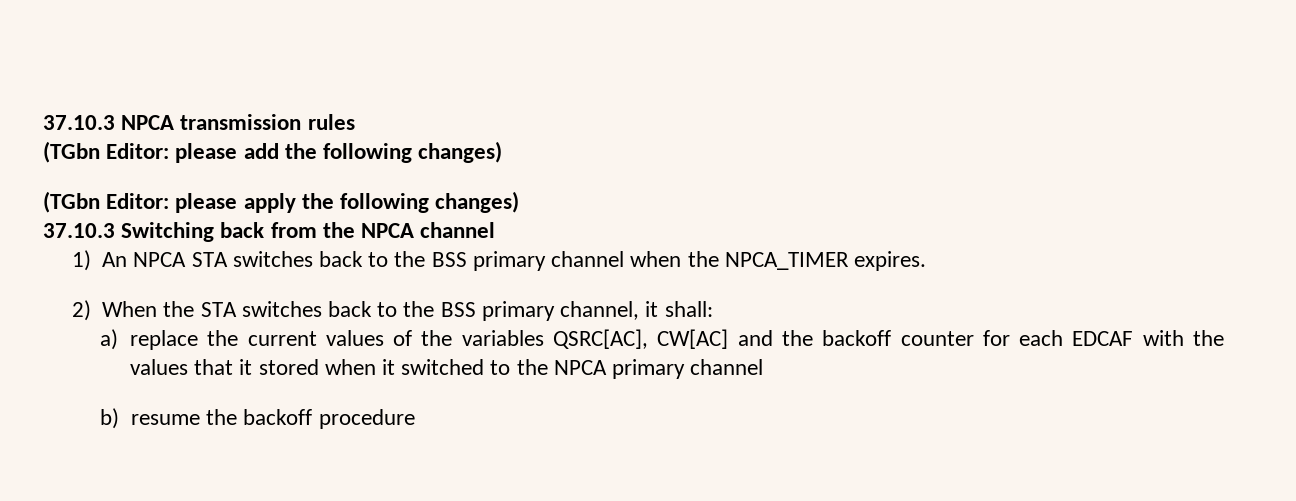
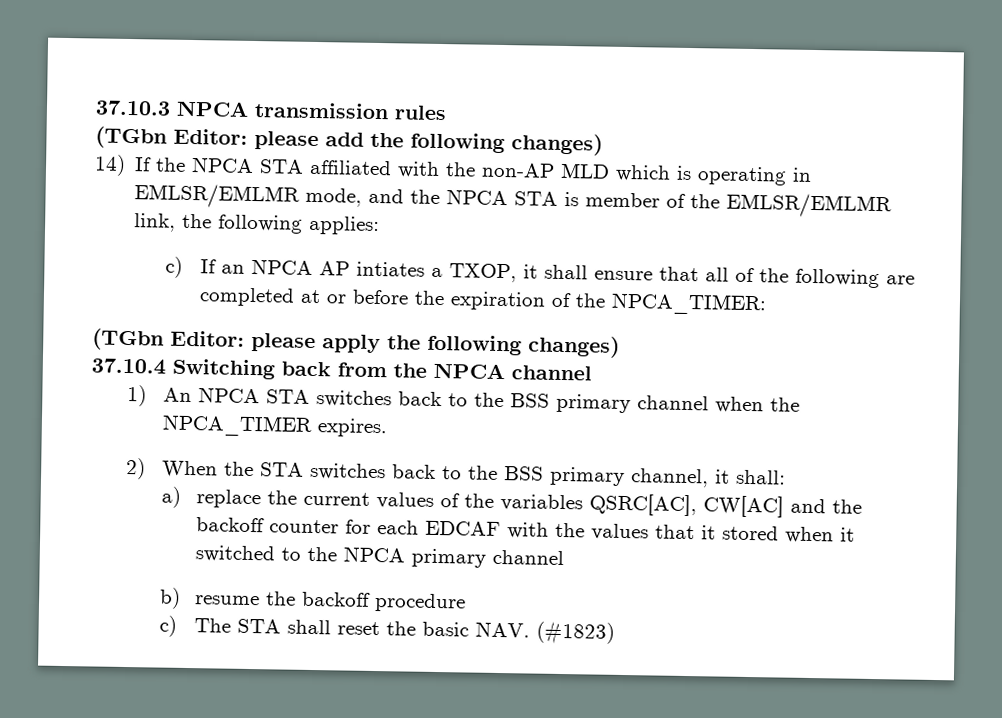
+ 14) If the NPCA STA affiliated with the non-AP MLD which is operating in EMLSR/EMLMR mode, and the NPCA STA is member of the EMLSR/EMLMR link, the following applies:
+ c) If an NPCA AP intiates a TXOP, it shall ensure that all of the following are completed at or before the expiration of the NPCA_TIMER:
- 37.10.3 Switching back from the NPCA channel
+ 37.10.4 Switching back from the NPCA channel
+ c) The STA shall reset the basic NAV. (#1823)

